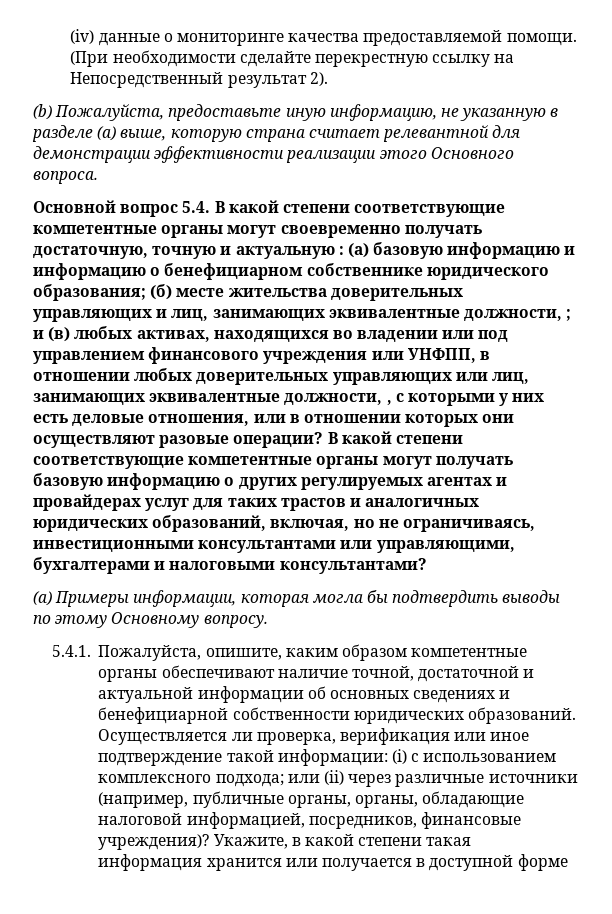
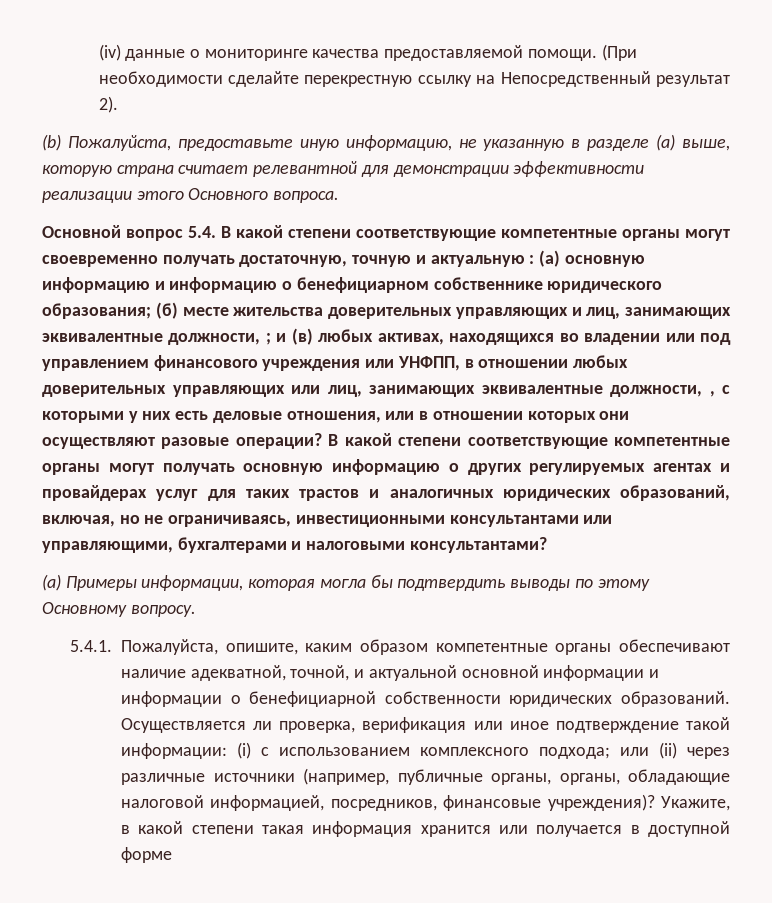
- (а) базовую информацию и информацию о бенефициарном собственнике юридического образования;
+ (а) основную информацию и информацию о бенефициарном собственнике юридического образования;
- В какой степени соответствующие компетентные органы могут получать базовую информацию о других регулируемых агентах и провайдерах услуг для таких трастов и аналогичных юридических образований, включая, но не ограничиваясь, инвестиционными консультантами или управляющими, бухгалтерами и налоговыми консультантами?
+ В какой степени соответствующие компетентные органы могут получать основную информацию о других регулируемых агентах и провайдерах услуг для таких трастов и аналогичных юридических образований, включая, но не ограничиваясь, инвестиционными консультантами или управляющими, бухгалтерами и налоговыми консультантами?
- 5.4.1. Пожалуйста, опишите, каким образом компетентные органы обеспечивают наличие точной, достаточной и актуальной информации об основных сведениях и бенефициарной собственности юридических образований.
+ 5.4.1. Пожалуйста, опишите, каким образом компетентные органы обеспечивают наличие адекватной, точной, и актуальной основной информации и информации о бенефициарной собственности юридических образований.

